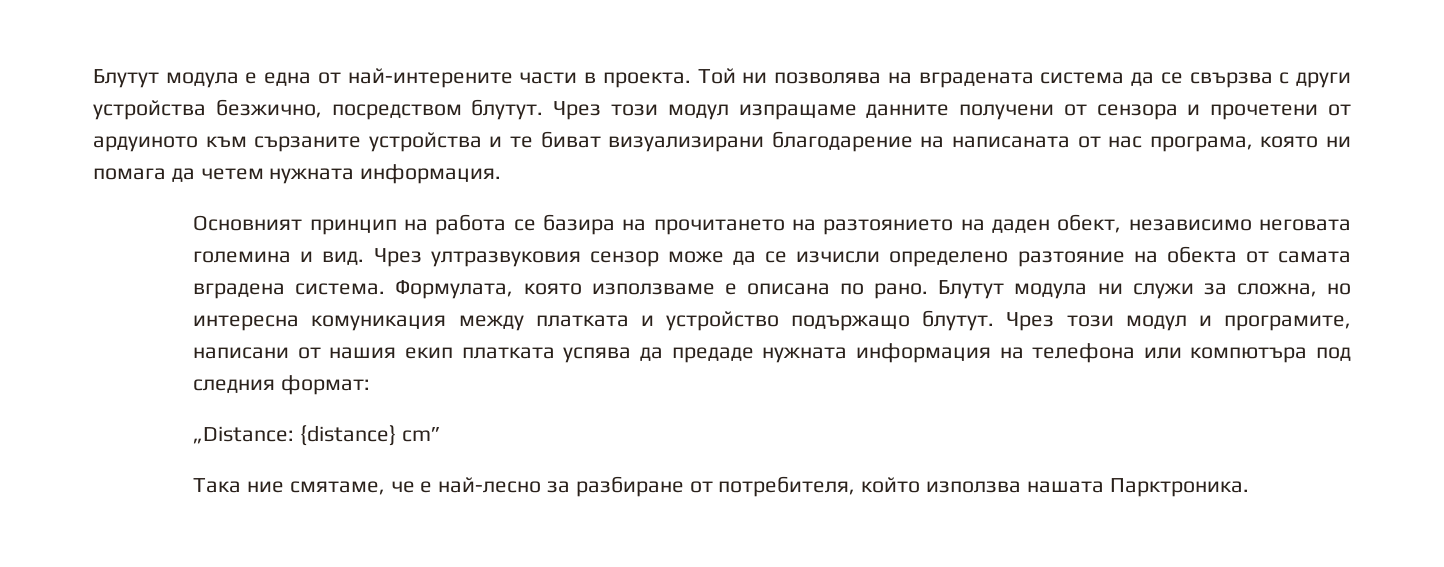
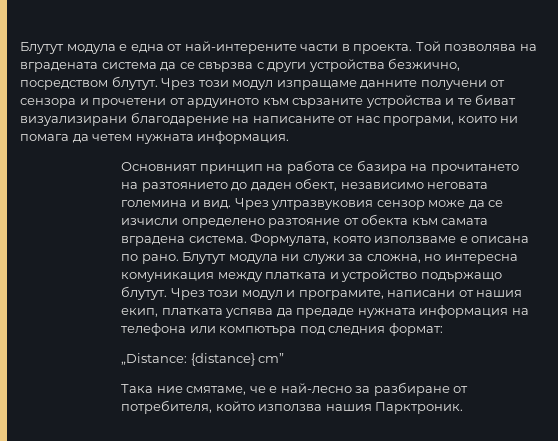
- Той ни позволява на вградената система да се свързва с други устройства безжично, посредством блутут.
+ Той позволява на вградената система да се свързва с други устройства безжично, посредством блутут.
- Чрез този модул изпращаме данните получени от сензора и прочетени от ардуиното към сързаните устройства и те биват визуализирани благодарение на написаната от нас програма, която ни помага да четем нужната информация.
+ Чрез този модул изпращаме данните получени от сензора и прочетени от ардуиното към сързаните устройства и те биват визуализирани благодарение на написаните от нас програми, които ни помага да четем нужната информация.
- Основният принцип на работа се базира на прочитането на разтоянието на даден обект, независимо неговата големина и вид.
+ Основният принцип на работа се базира на прочитането на разтоянието до даден обект, независимо неговата големина и вид.
- Чрез ултразвуковия сензор може да се изчисли определено разтояние на обекта от самата вградена система.
+ Чрез ултразвуковия сензор може да се изчисли определено разтояние от обекта към самата вградена система.
- Чрез този модул и програмите, написани от нашия екип платката успява да предаде нужната информация на телефона или компютъра под следния формат:
+ Чрез този модул и програмите, написани от нашия екип, платката успява да предаде нужната информация на телефона или компютъра под следния формат:
- Така ние смятаме, че е най-лесно за разбиране от потребителя, който използва нашата Парктроника.
+ Така ние смятаме, че е най-лесно за разбиране от потребителя, който използва нашия Парктроник.

